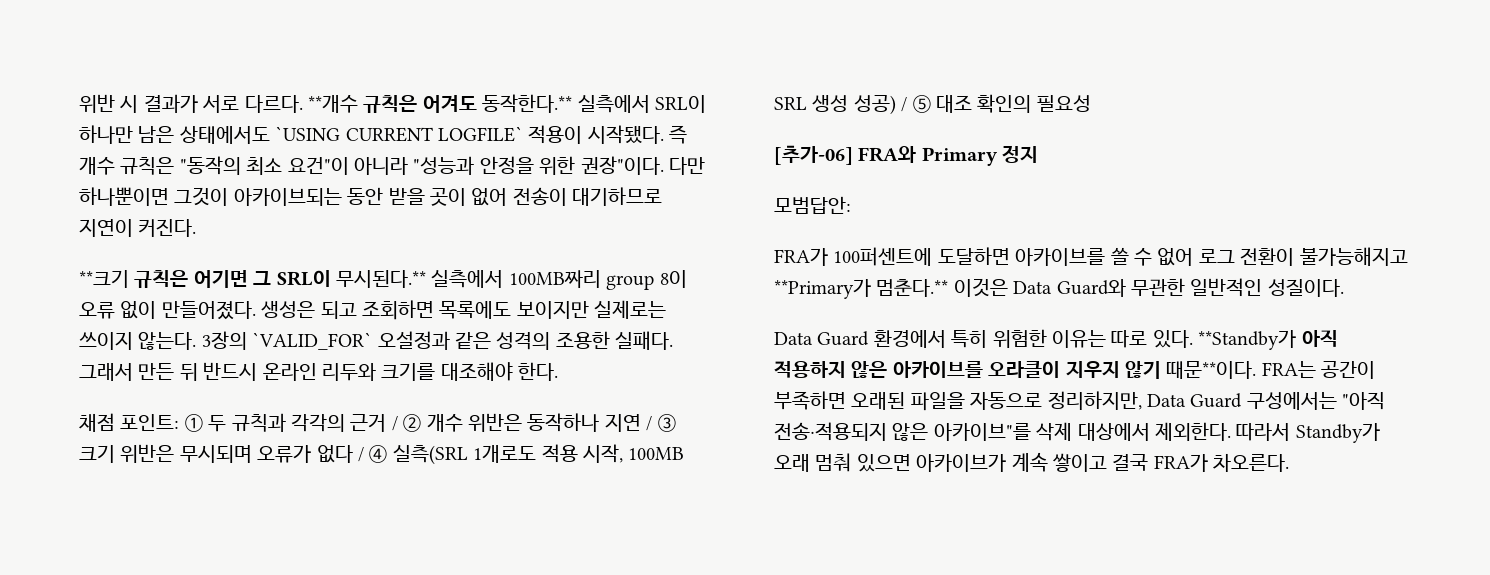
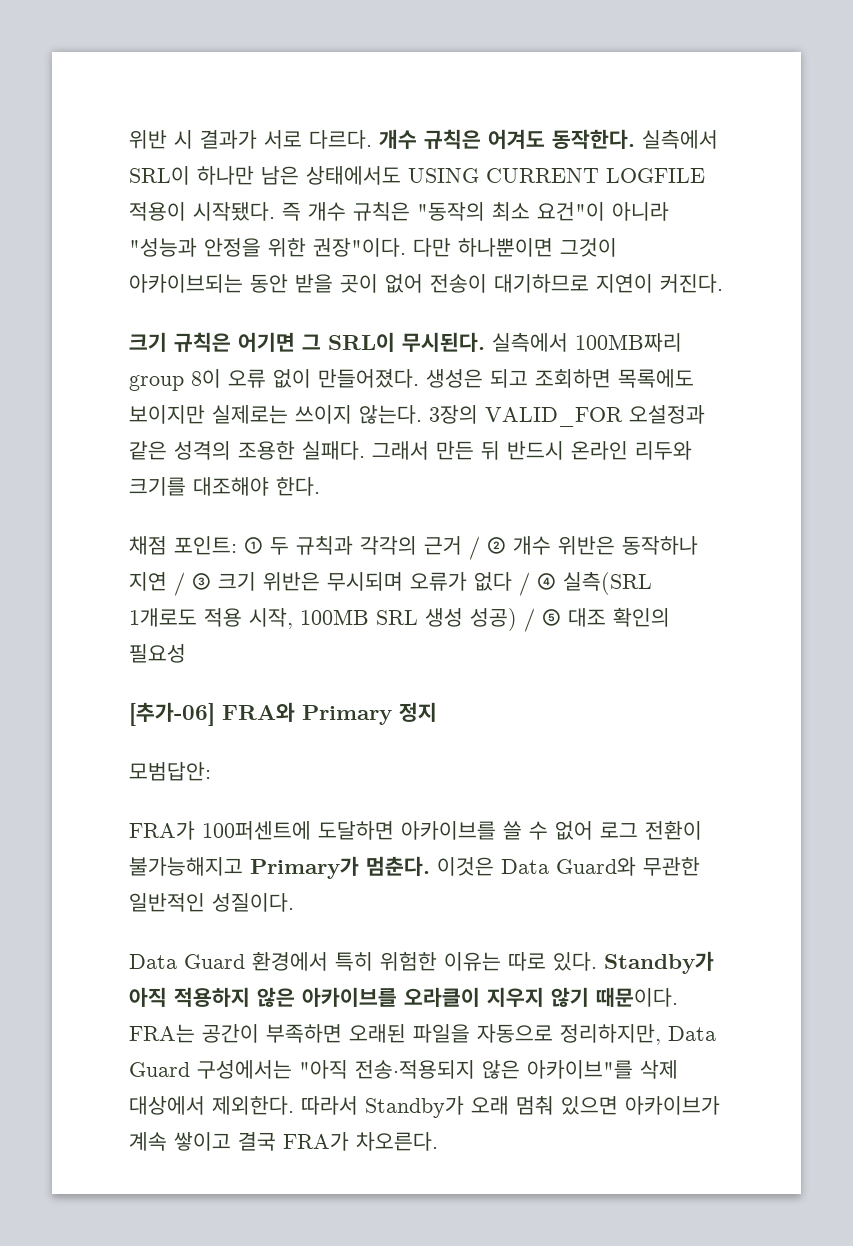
- **개수 규칙은 어겨도 동작한다.** 실측에서 SRL이 하나만 남은 상태에서도 `USING CURRENT LOGFILE` 적용이 시작됐다.
+ 개수 규칙은 어겨도 동작한다. 실측에서 SRL이 하나만 남은 상태에서도 USING CURRENT LOGFILE 적용이 시작됐다.
- **크기 규칙은 어기면 그 SRL이 무시된다.** 실측에서 100MB짜리 group 8이 오류 없이 만들어졌다.
+ 크기 규칙은 어기면 그 SRL이 무시된다. 실측에서 100MB짜리 group 8이 오류 없이 만들어졌다.
- 3장의 `VALID_FOR` 오설정과 같은 성격의 조용한 실패다.
+ 3장의 VALID_FOR 오설정과 같은 성격의 조용한 실패다.
- FRA가 100퍼센트에 도달하면 아카이브를 쓸 수 없어 로그 전환이 불가능해지고 **Primary가 멈춘다.** 이것은 Data Guard와 무관한 일반적인 성질이다.
+ FRA가 100퍼센트에 도달하면 아카이브를 쓸 수 없어 로그 전환이 불가능해지고 Primary가 멈춘다. 이것은 Data Guard와 무관한 일반적인 성질이다.
- **Standby가 아직 적용하지 않은 아카이브를 오라클이 지우지 않기 때문**이다.
+ Standby가 아직 적용하지 않은 아카이브를 오라클이 지우지 않기 때문이다.

